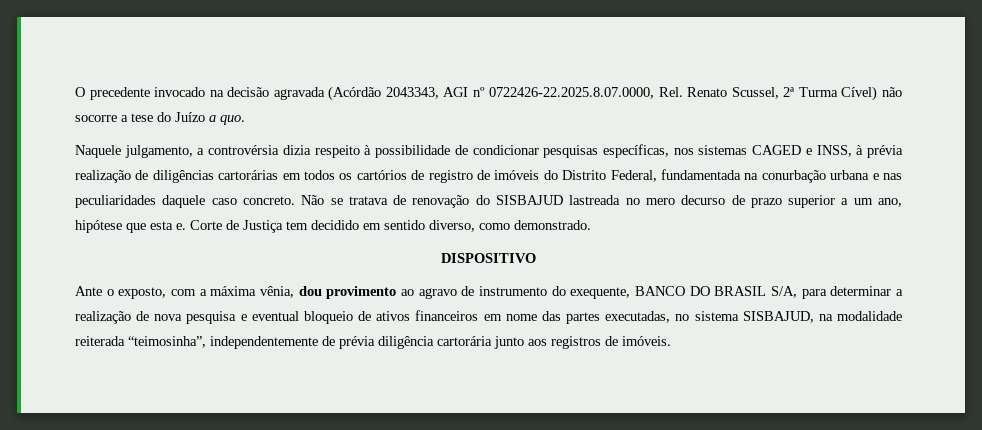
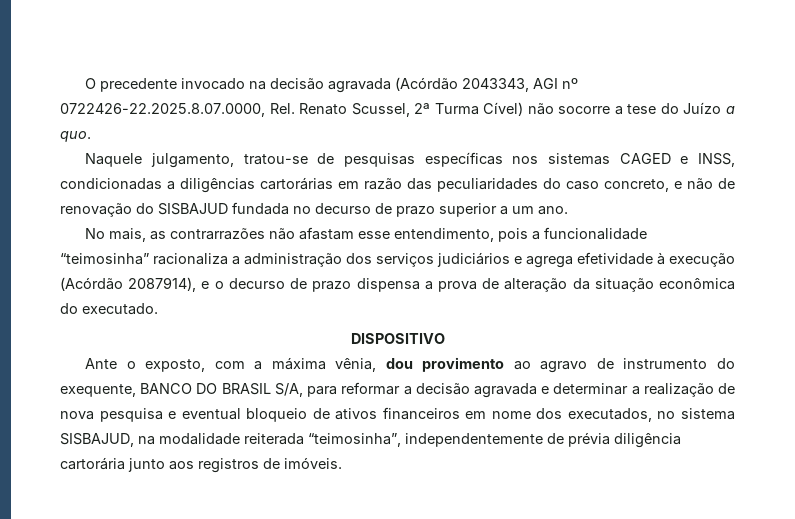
- Naquele julgamento, a controvérsia dizia respeito à possibilidade de condicionar pesquisas específicas, nos sistemas CAGED e INSS, à prévia realização de diligências cartorárias em todos os cartórios de registro de imóveis do Distrito Federal, fundamentada na conurbação urbana e nas peculiaridades daquele caso concreto. Não se tratava de renovação do SISBAJUD lastreada no mero decurso de prazo superior a um ano, hipótese que esta e. Corte de Justiça tem decidido em sentido diverso, como demonstrado.
+ Naquele julgamento, tratou-se de pesquisas específicas nos sistemas CAGED e INSS, condicionadas a diligências cartorárias em razão das peculiaridades do caso concreto, e não de renovação do SISBAJUD fundada no decurso de prazo superior a um ano.
+ No mais, as contrarrazões não afastam esse entendimento, pois a funcionalidade “teimosinha” racionaliza a administração dos serviços judiciários e agrega efetividade à execução (Acórdão 2087914), e o decurso de prazo dispensa a prova de alteração da situação econômica do executado.
- Ante o exposto, com a máxima vênia, dou provimento ao agravo de instrumento do exequente, BANCO DO BRASIL S/A, para determinar a realização de nova pesquisa e eventual bloqueio de ativos financeiros em nome das partes executadas, no sistema SISBAJUD, na modalidade reiterada “teimosinha”, independentemente de prévia diligência cartorária junto aos registros de imóveis.
+ Ante o exposto, com a máxima vênia, dou provimento ao agravo de instrumento do exequente, BANCO DO BRASIL S/A, para reformar a decisão agravada e determinar a realização de nova pesquisa e eventual bloqueio de ativos financeiros em nome dos executados, no sistema SISBAJUD, na modalidade reiterada “teimosinha”, independentemente de prévia diligência cartorária junto aos registros de imóveis.

